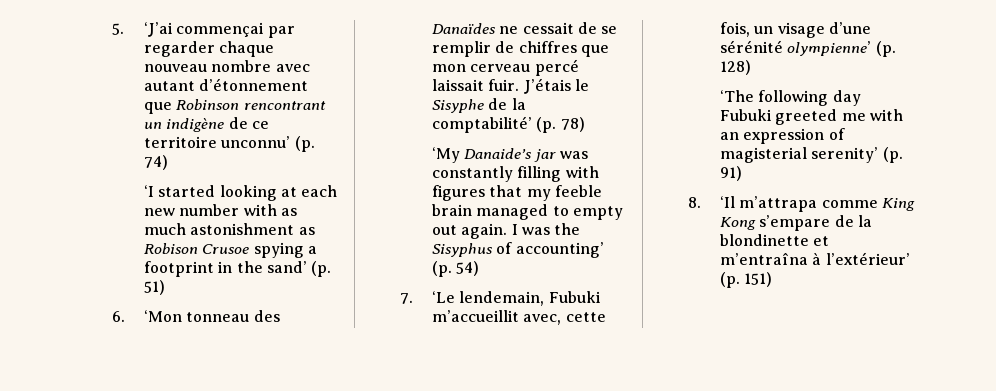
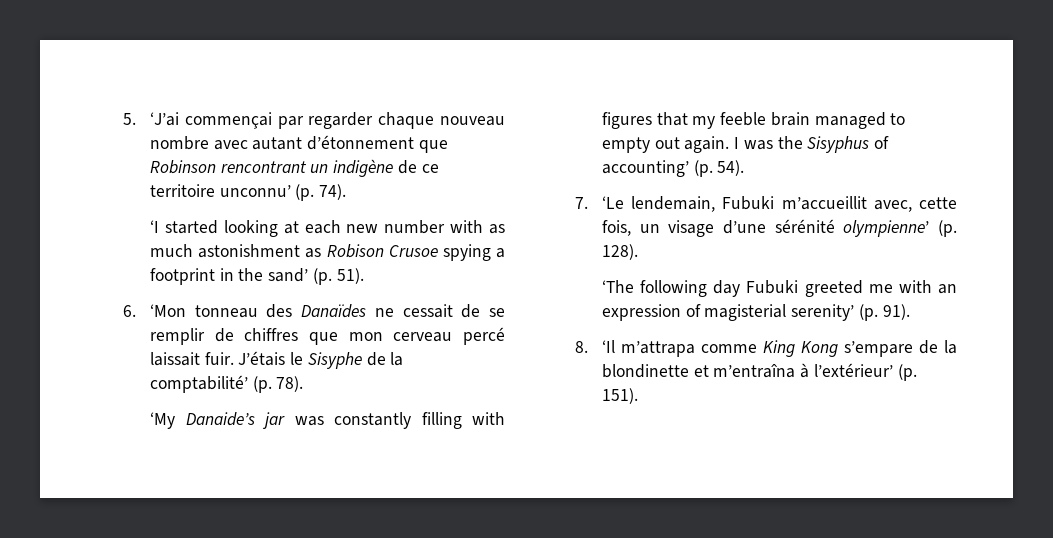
- 5. ‘J’ai commençai par regarder chaque nouveau nombre avec autant d’étonnement que Robinson rencontrant un indigène de ce territoire unconnu’ (p. 74)
+ 5. ‘J’ai commençai par regarder chaque nouveau nombre avec autant d’étonnement que Robinson rencontrant un indigène de ce territoire unconnu’ (p. 74).
- ‘I started looking at each new number with as much astonishment as Robison Crusoe spying a footprint in the sand’ (p. 51)
+ ‘I started looking at each new number with as much astonishment as Robison Crusoe spying a footprint in the sand’ (p. 51).
- J’étais le Sisyphe de la comptabilité’ (p. 78)
+ J’étais le Sisyphe de la comptabilité’ (p. 78).
- I was the Sisyphus of accounting’ (p. 54)
+ I was the Sisyphus of accounting’ (p. 54).
- 7. ‘Le lendemain, Fubuki m’accueillit avec, cette fois, un visage d’une sérénité olympienne’ (p. 128)
+ 7. ‘Le lendemain, Fubuki m’accueillit avec, cette fois, un visage d’une sérénité olympienne’ (p. 128).
- ‘The following day Fubuki greeted me with an expression of magisterial serenity’ (p. 91)
+ ‘The following day Fubuki greeted me with an expression of magisterial serenity’ (p. 91).
- 8. ‘Il m’attrapa comme King Kong s’empare de la blondinette et m’entraîna à l’extérieur’ (p. 151)
+ 8. ‘Il m’attrapa comme King Kong s’empare de la blondinette et m’entraîna à l’extérieur’ (p. 151).

